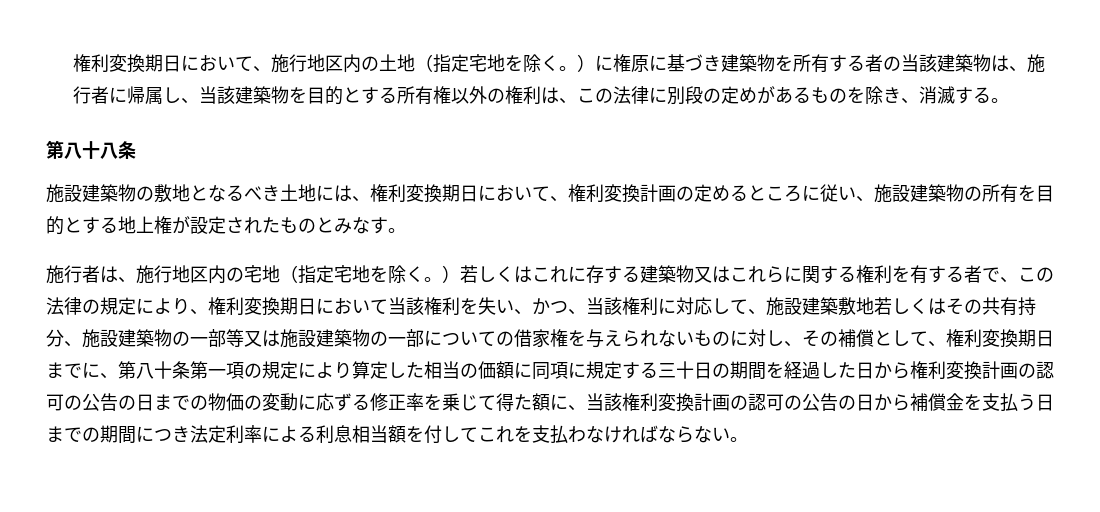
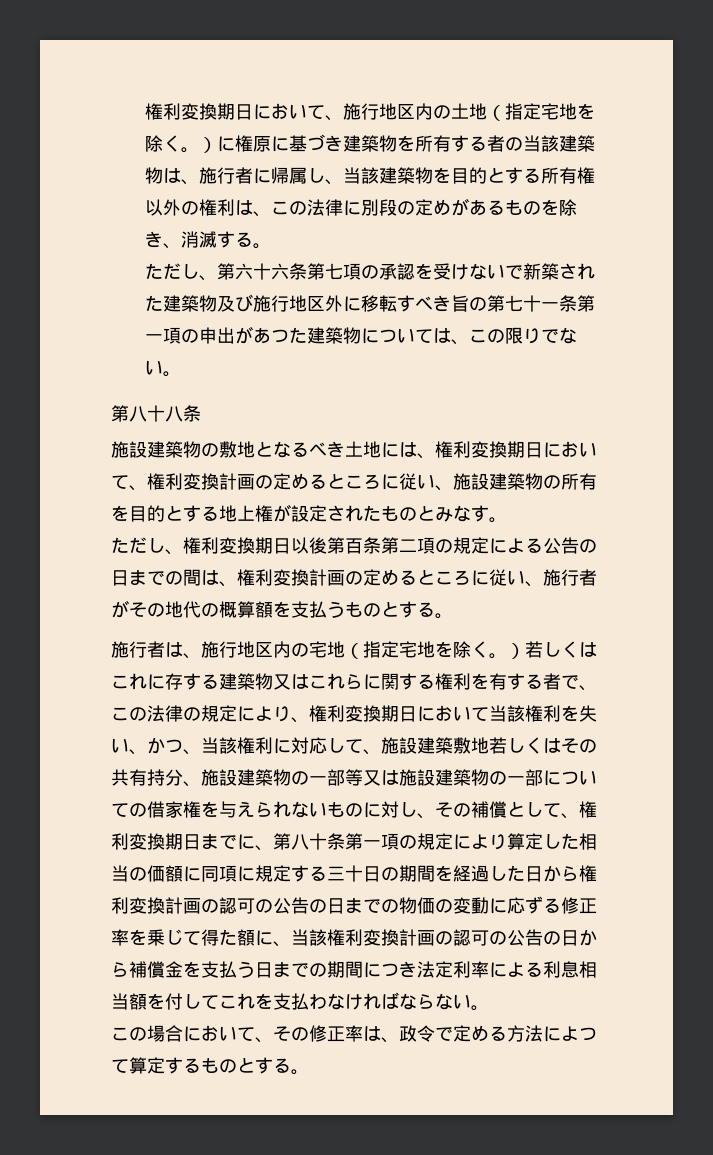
+ ただし、第六十六条第七項の承認を受けないで新築された建築物及び施行地区外に移転すべき旨の第七十一条第一項の申出があつた建築物については、この限りでない。
+ ただし、権利変換期日以後第百条第二項の規定による公告の日までの間は、権利変換計画の定めるところに従い、施行者がその地代の概算額を支払うものとする。
+ この場合において、その修正率は、政令で定める方法によつて算定するものとする。

